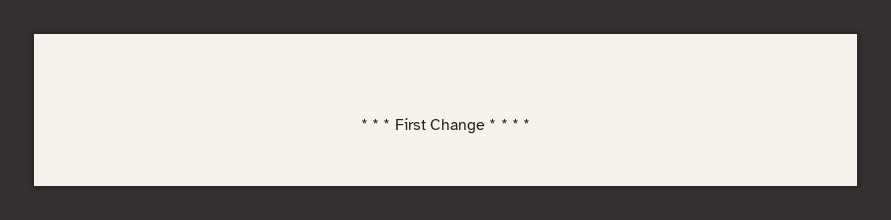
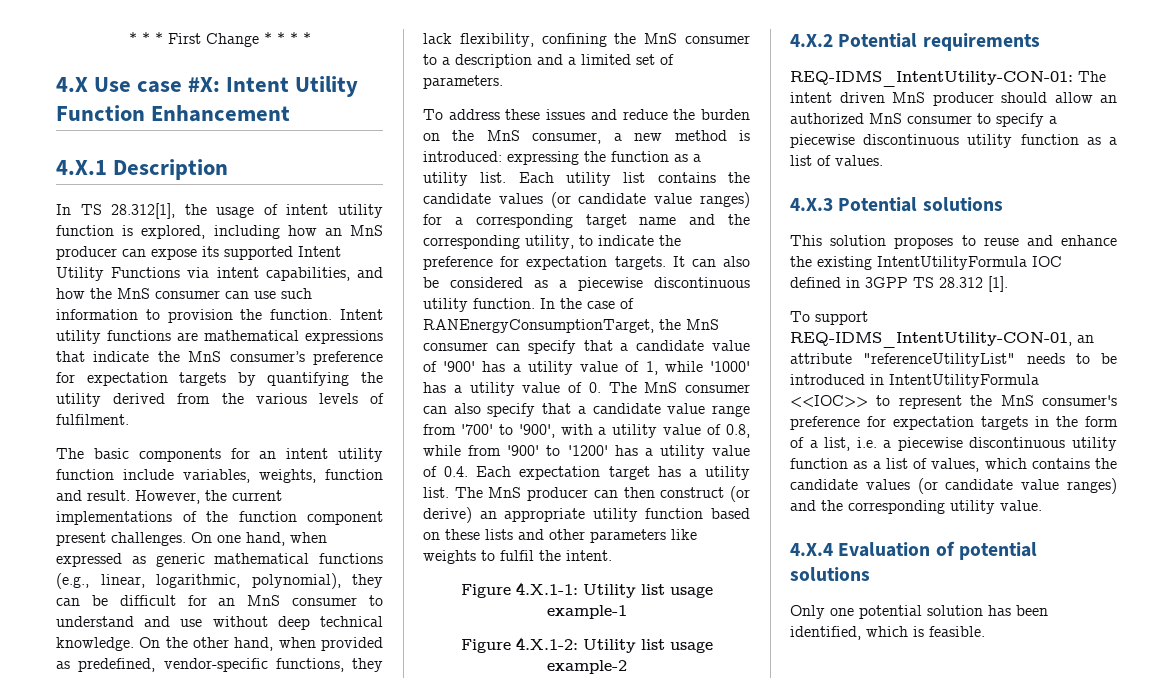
+ 4.X Use case #X: Intent Utility Function Enhancement
+ 4.X.1 Description
+ In TS 28.312[1], the usage of intent utility function is explored, including how an MnS producer can expose its supported Intent Utility Functions via intent capabilities, and how the MnS consumer can use such information to provision the function. Intent utility functions are mathematical expressions that indicate the MnS consumer’s preference for expectation targets by quantifying the utility derived from the various levels of fulfilment.
+ The basic components for an intent utility function include variables, weights, function and result. However, the current implementations of the function component present challenges. On one hand, when expressed as generic mathematical functions (e.g., linear, logarithmic, polynomial), they can be difficult for an MnS consumer to understand and use without deep technical knowledge. On the other hand, when provided as predefined, vendor-specific functions, they lack flexibility, confining the MnS consumer to a description and a limited set of parameters.
+ To address these issues and reduce the burden on the MnS consumer, a new method is introduced: expressing the function as a utility list. Each utility list contains the candidate values (or candidate value ranges) for a corresponding target name and the corresponding utility, to indicate the preference for expectation targets. It can also be considered as a piecewise discontinuous utility function. In the case of RANEnergyConsumptionTarget, the MnS consumer can specify that a candidate value of '900' has a utility value of 1, while '1000' has a utility value of 0. The MnS consumer can also specify that a candidate value range from '700' to '900', with a utility value of 0.8, while from '900' to '1200' has a utility value of 0.4. Each expectation target has a utility list. The MnS producer can then construct (or derive) an appropriate utility function based on these lists and other parameters like weights to fulfil the intent.
+ Figure 4.X.1-1: Utility list usage example-1
+ Figure 4.X.1-2: Utility list usage example-2
+ 4.X.2 Potential requirements
+ REQ-IDMS_IntentUtility-CON-01: The intent driven MnS producer should allow an authorized MnS consumer to specify a piecewise discontinuous utility function as a list of values.
+ 4.X.3 Potential solutions
+ This solution proposes to reuse and enhance the existing IntentUtilityFormula IOC defined in 3GPP TS 28.312 [1].
+ To support REQ-IDMS_IntentUtility-CON-01, an attribute "referenceUtilityList" needs to be introduced in IntentUtilityFormula <<IOC>> to represent the MnS consumer's preference for expectation targets in the form of a list, i.e. a piecewise discontinuous utility function as a list of values, which contains the candidate values (or candidate value ranges) and the corresponding utility value.
+ 4.X.4 Evaluation of potential solutions
+ Only one potential solution has been identified, which is feasible.

